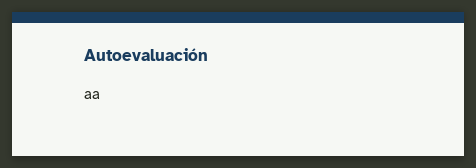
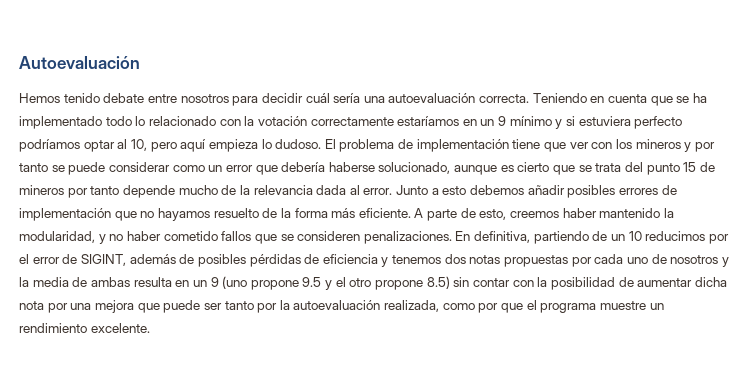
- aa
+ Hemos tenido debate entre nosotros para decidir cuál sería una autoevaluación correcta. Teniendo en cuenta que se ha implementado todo lo relacionado con la votación correctamente estaríamos en un 9 mínimo y si estuviera perfecto podríamos optar al 10, pero aquí empieza lo dudoso. El problema de implementación tiene que ver con los mineros y por tanto se puede considerar como un error que debería haberse solucionado, aunque es cierto que se trata del punto 15 de mineros por tanto depende mucho de la relevancia dada al error. Junto a esto debemos añadir posibles errores de implementación que no hayamos resuelto de la forma más eficiente. A parte de esto, creemos haber mantenido la modularidad, y no haber cometido fallos que se consideren penalizaciones. En definitiva, partiendo de un 10 reducimos por el error de SIGINT, además de posibles pérdidas de eficiencia y tenemos dos notas propuestas por cada uno de nosotros y la media de ambas resulta en un 9 (uno propone 9.5 y el otro propone 8.5) sin contar con la posibilidad de aumentar dicha nota por una mejora que puede ser tanto por la autoevaluación realizada, como por que el programa muestre un rendimiento excelente.

